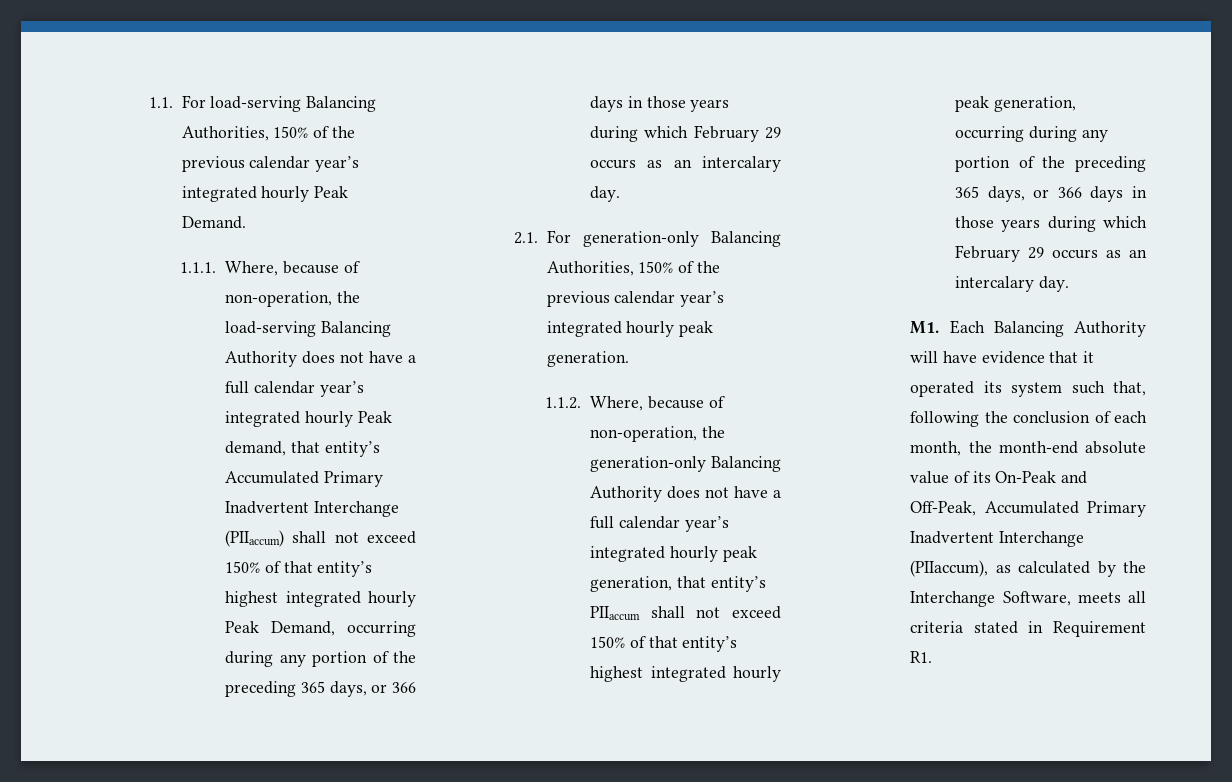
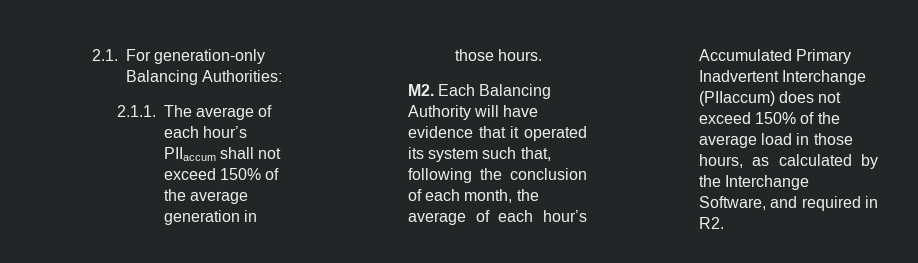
- 1.1. For load-serving Balancing Authorities, 150% of the previous calendar year’s integrated hourly Peak Demand.
- 1.1.1. Where, because of non-operation, the load-serving Balancing Authority does not have a full calendar year’s integrated hourly Peak demand, that entity’s Accumulated Primary Inadvertent Interchange (PIIaccum) shall not exceed 150% of that entity’s highest integrated hourly Peak Demand, occurring during any portion of the preceding 365 days, or 366 days in those years during which February 29 occurs as an intercalary day.
- 2.1. For generation-only Balancing Authorities, 150% of the previous calendar year’s integrated hourly peak generation.
- 1.1.2. Where, because of non-operation, the generation-only Balancing Authority does not have a full calendar year’s integrated hourly peak generation, that entity’s PIIaccum shall not exceed 150% of that entity’s highest integrated hourly peak generation, occurring during any portion of the preceding 365 days, or 366 days in those years during which February 29 occurs as an intercalary day.
- M1. Each Balancing Authority will have evidence that it operated its system such that, following the conclusion of each month, the month-end absolute value of its On-Peak and Off-Peak, Accumulated Primary Inadvertent Interchange (PIIaccum), as calculated by the Interchange Software, meets all criteria stated in Requirement R1.
+ 2.1. For generation-only Balancing Authorities:
+ 2.1.1. The average of each hour’s PIIaccum shall not exceed 150% of the average generation in those hours.
+ M2. Each Balancing Authority will have evidence that it operated its system such that, following the conclusion of each month, the average of each hour’s Accumulated Primary Inadvertent Interchange (PIIaccum) does not exceed 150% of the average load in those hours, as calculated by the Interchange Software, and required in R2.

